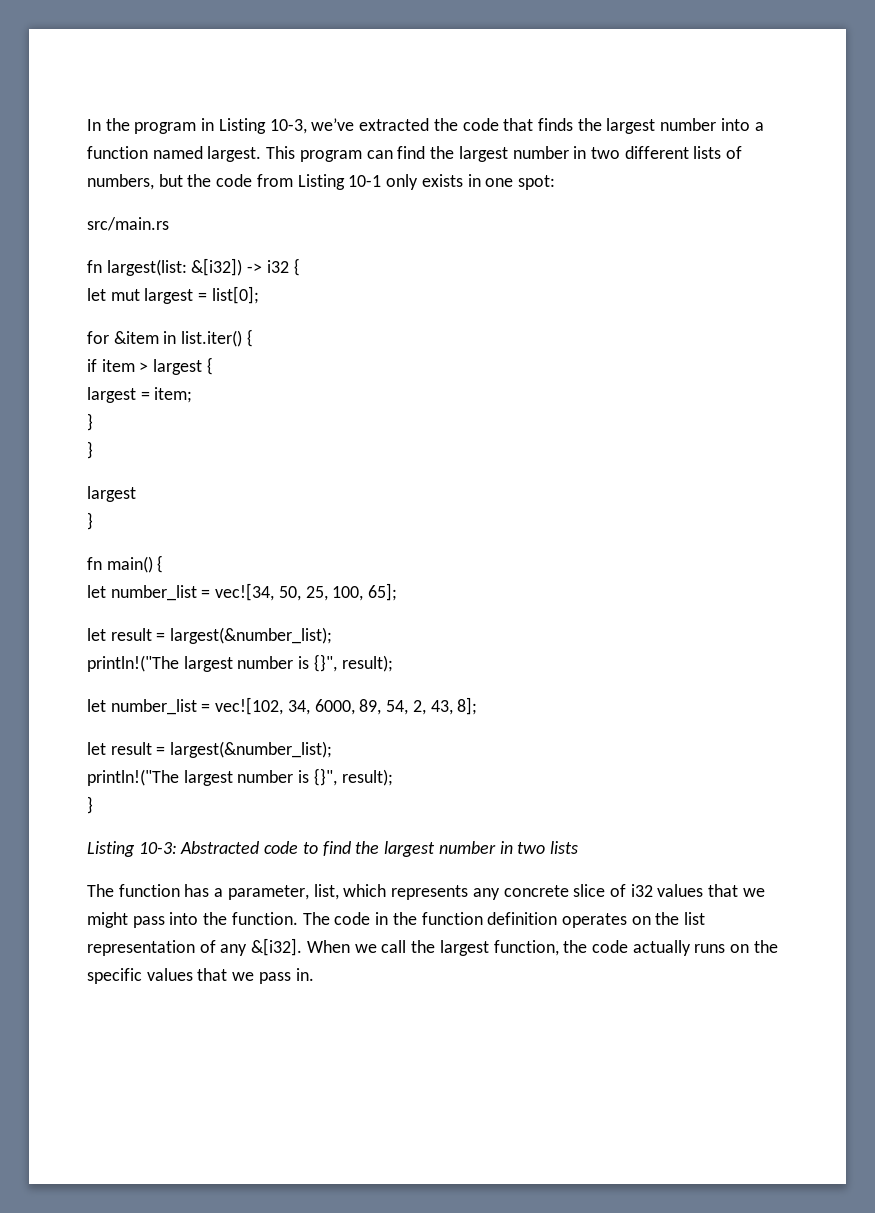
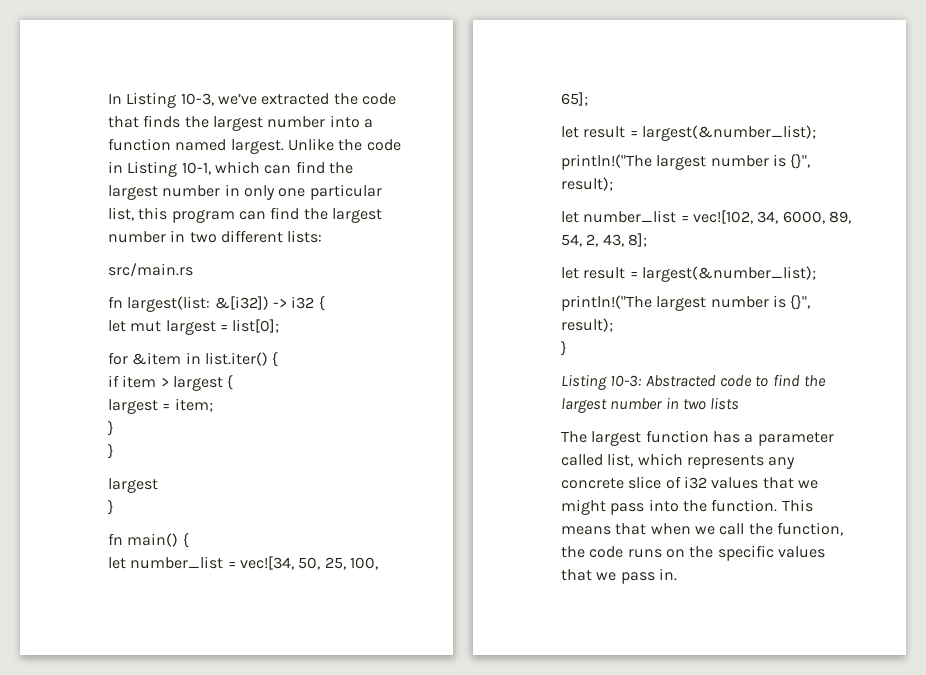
- In the program in Listing 10-3, we’ve extracted the code that finds the largest number into a function named largest.
+ In Listing 10-3, we’ve extracted the code that finds the largest number into a function named largest.
- This program can find the largest number in two different lists of numbers, but the code from Listing 10-1 only exists in one spot:
+ Unlike the code in Listing 10-1, which can find the largest number in only one particular list, this program can find the largest number in two different lists:
- The function has a parameter, list, which represents any concrete slice of i32 values that we might pass into the function.
+ The largest function has a parameter called list, which represents any concrete slice of i32 values that we might pass into the function.
- The code in the function definition operates on the list representation of any &[i32]. When we call the largest function, the code actually runs on the specific values that we pass in.
+ This means that when we call the function, the code runs on the specific values that we pass in.

